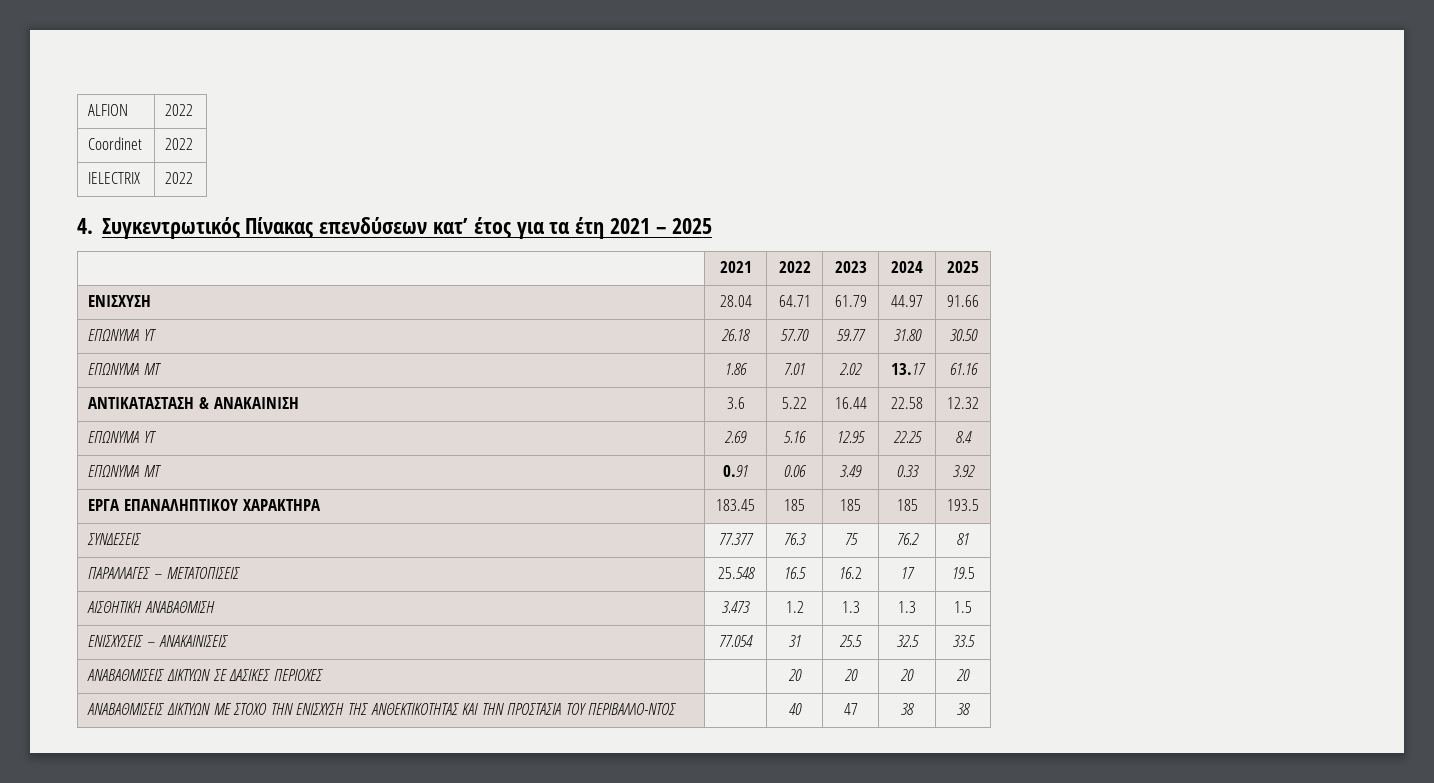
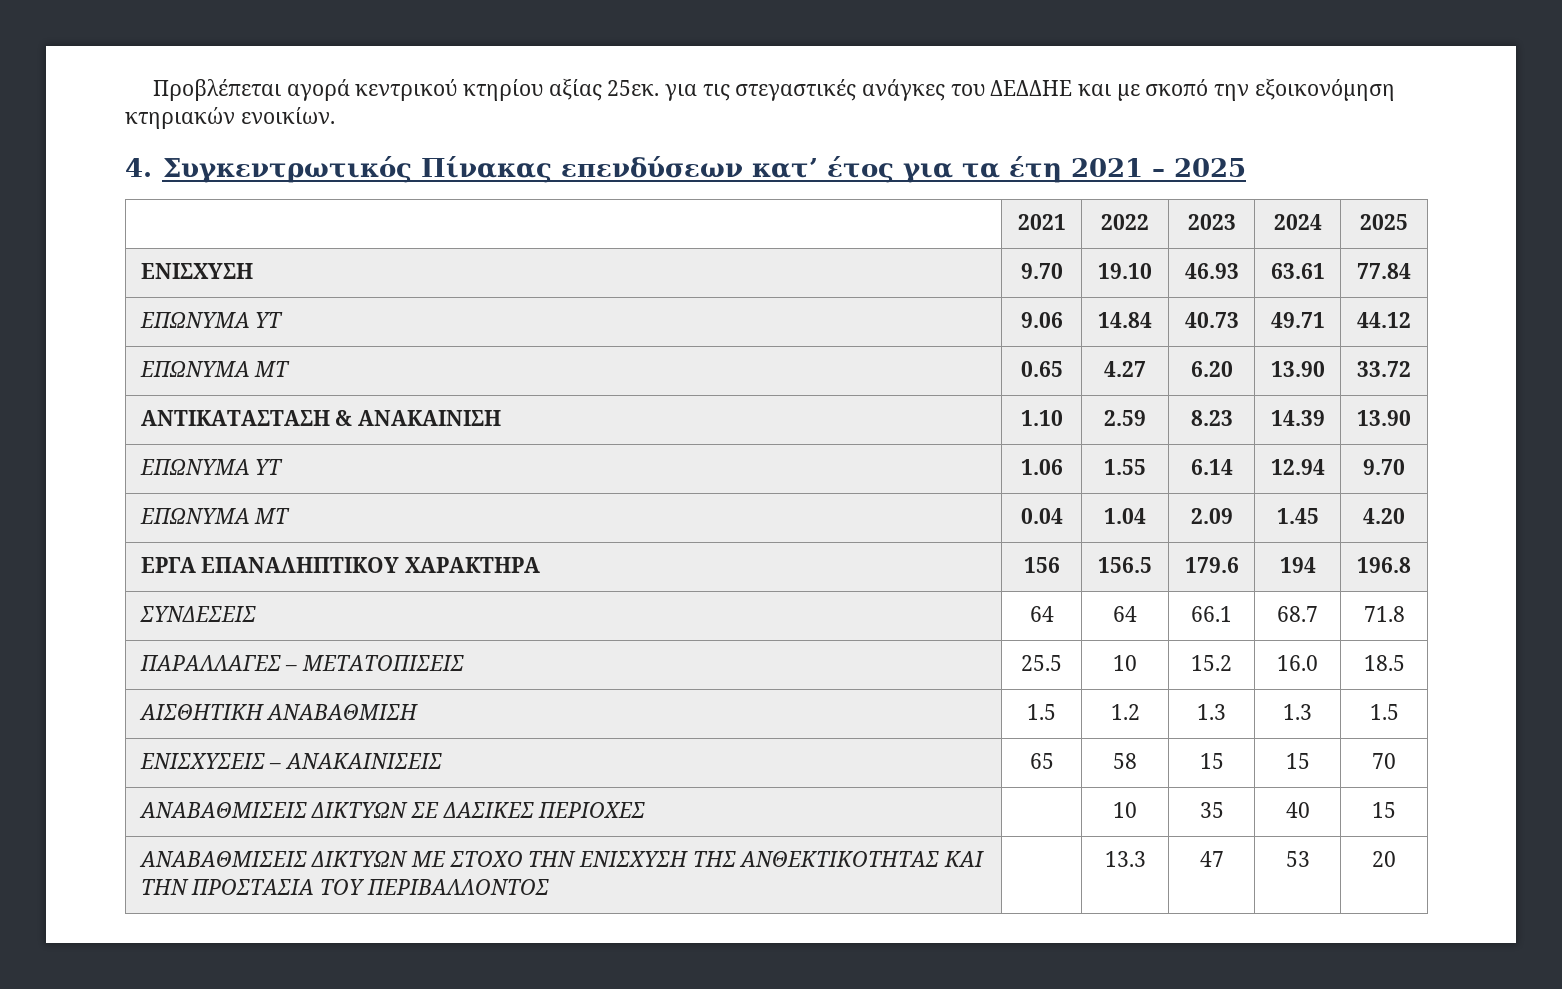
- ALFION | 2022
- Coordinet | 2022
- IELECTRIX | 2022
+ Προβλέπεται αγορά κεντρικού κτηρίου αξίας 25εκ. για τις στεγαστικές ανάγκες του ΔΕΔΔΗΕ και με σκοπό την εξοικονόμηση κτηριακών ενοικίων.
- ΕΝΙΣΧΥΣΗ | 28.04 | 64.71 | 61.79 | 44.97 | 91.66
- ΕΠΩΝΥΜΑ ΥΤ | 26.18 | 57.70 | 59.77 | 31.80 | 30.50
- ΕΠΩΝΥΜΑ ΜΤ | 1.86 | 7.01 | 2.02 | 13.17 | 61.16
- ΑΝΤΙΚΑΤΑΣΤΑΣΗ & ΑΝΑΚΑΙΝΙΣΗ | 3.6 | 5.22 | 16.44 | 22.58 | 12.32
- ΕΠΩΝΥΜΑ ΥΤ | 2.69 | 5.16 | 12.95 | 22.25 | 8.4
- ΕΠΩΝΥΜΑ ΜΤ | 0.91 | 0.06 | 3.49 | 0.33 | 3.92
- ΕΡΓΑ ΕΠΑΝΑΛΗΠΤΙΚΟΥ ΧΑΡΑΚΤΗΡΑ | 183.45 | 185 | 185 | 185 | 193.5
- ΣΥΝΔΕΣΕΙΣ | 77.377 | 76.3 | 75 | 76.2 | 81
- ΠΑΡΑΛΛΑΓΕΣ – ΜΕΤΑΤΟΠΙΣΕΙΣ | 25.548 | 16.5 | 16.2 | 17 | 19.5
+ ΕΝΙΣΧΥΣΗ | 9.70 | 19.10 | 46.93 | 63.61 | 77.84
+ ΕΠΩΝΥΜΑ ΥΤ | 9.06 | 14.84 | 40.73 | 49.71 | 44.12
+ ΕΠΩΝΥΜΑ ΜΤ | 0.65 | 4.27 | 6.20 | 13.90 | 33.72
+ ΑΝΤΙΚΑΤΑΣΤΑΣΗ & ΑΝΑΚΑΙΝΙΣΗ | 1.10 | 2.59 | 8.23 | 14.39 | 13.90
+ ΕΠΩΝΥΜΑ ΥΤ | 1.06 | 1.55 | 6.14 | 12.94 | 9.70
+ ΕΠΩΝΥΜΑ ΜΤ | 0.04 | 1.04 | 2.09 | 1.45 | 4.20
+ ΕΡΓΑ ΕΠΑΝΑΛΗΠΤΙΚΟΥ ΧΑΡΑΚΤΗΡΑ | 156 | 156.5 | 179.6 | 194 | 196.8
+ ΣΥΝΔΕΣΕΙΣ | 64 | 64 | 66.1 | 68.7 | 71.8
+ ΠΑΡΑΛΛΑΓΕΣ – ΜΕΤΑΤΟΠΙΣΕΙΣ | 25.5 | 10 | 15.2 | 16.0 | 18.5
- ΑΙΣΘΗΤΙΚΗ ΑΝΑΒΑΘΜΙΣΗ | 3.473 | 1.2 | 1.3 | 1.3 | 1.5
+ ΑΙΣΘΗΤΙΚΗ ΑΝΑΒΑΘΜΙΣΗ | 1.5 | 1.2 | 1.3 | 1.3 | 1.5
- ΕΝΙΣΧΥΣΕΙΣ – ΑΝΑΚΑΙΝΙΣΕΙΣ | 77.054 | 31 | 25.5 | 32.5 | 33.5
+ ΕΝΙΣΧΥΣΕΙΣ – ΑΝΑΚΑΙΝΙΣΕΙΣ | 65 | 58 | 15 | 15 | 70
- ΑΝΑΒΑΘΜΙΣΕΙΣ ΔΙΚΤΥΩΝ ΣΕ ΔΑΣΙΚΕΣ ΠΕΡΙΟΧΕΣ | | 20 | 20 | 20 | 20
+ ΑΝΑΒΑΘΜΙΣΕΙΣ ΔΙΚΤΥΩΝ ΣΕ ΔΑΣΙΚΕΣ ΠΕΡΙΟΧΕΣ | | 10 | 35 | 40 | 15
- ΑΝΑΒΑΘΜΙΣΕΙΣ ΔΙΚΤΥΩΝ ΜΕ ΣΤΟΧΟ ΤΗΝ ΕΝΙΣΧΥΣΗ ΤΗΣ ΑΝΘΕΚΤΙΚΟΤΗΤΑΣ ΚΑΙ ΤΗΝ ΠΡΟΣΤΑΣΙΑ ΤΟΥ ΠΕΡΙΒΑΛΛΟ-ΝΤΟΣ | | 40 | 47 | 38 | 38
+ ΑΝΑΒΑΘΜΙΣΕΙΣ ΔΙΚΤΥΩΝ ΜΕ ΣΤΟΧΟ ΤΗΝ ΕΝΙΣΧΥΣΗ ΤΗΣ ΑΝΘΕΚΤΙΚΟΤΗΤΑΣ ΚΑΙ ΤΗΝ ΠΡΟΣΤΑΣΙΑ ΤΟΥ ΠΕΡΙΒΑΛΛΟΝΤΟΣ | | 13.3 | 47 | 53 | 20

